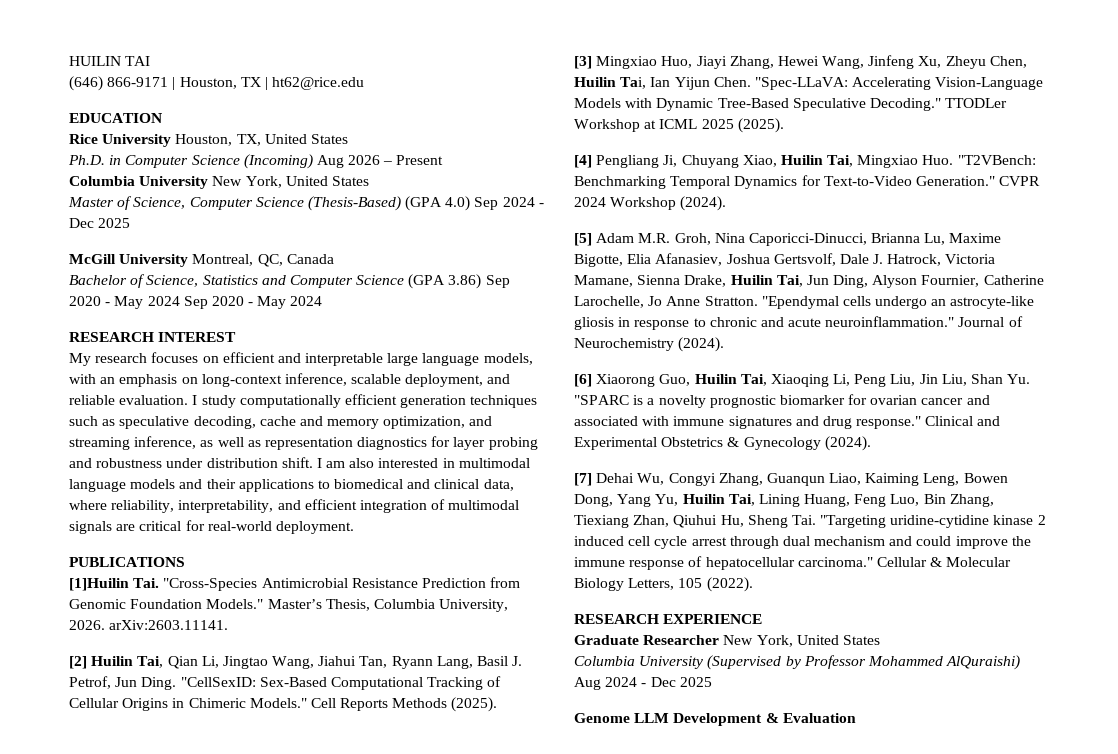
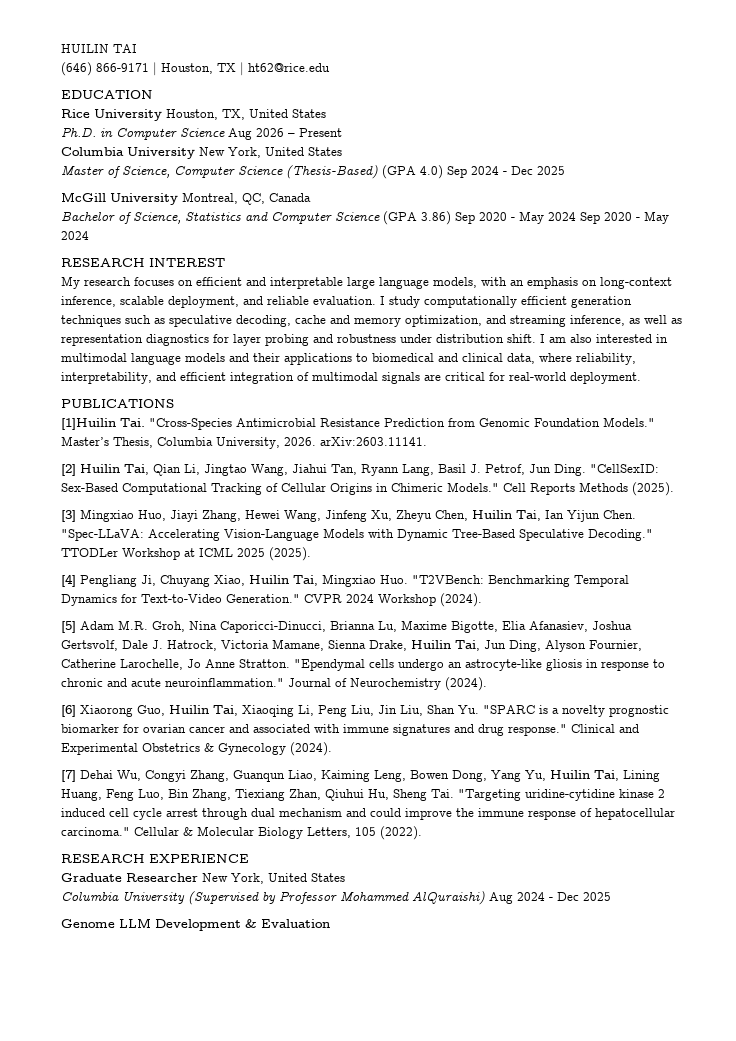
- Ph.D. in Computer Science (Incoming) Aug 2026 – Present
+ Ph.D. in Computer Science Aug 2026 – Present

